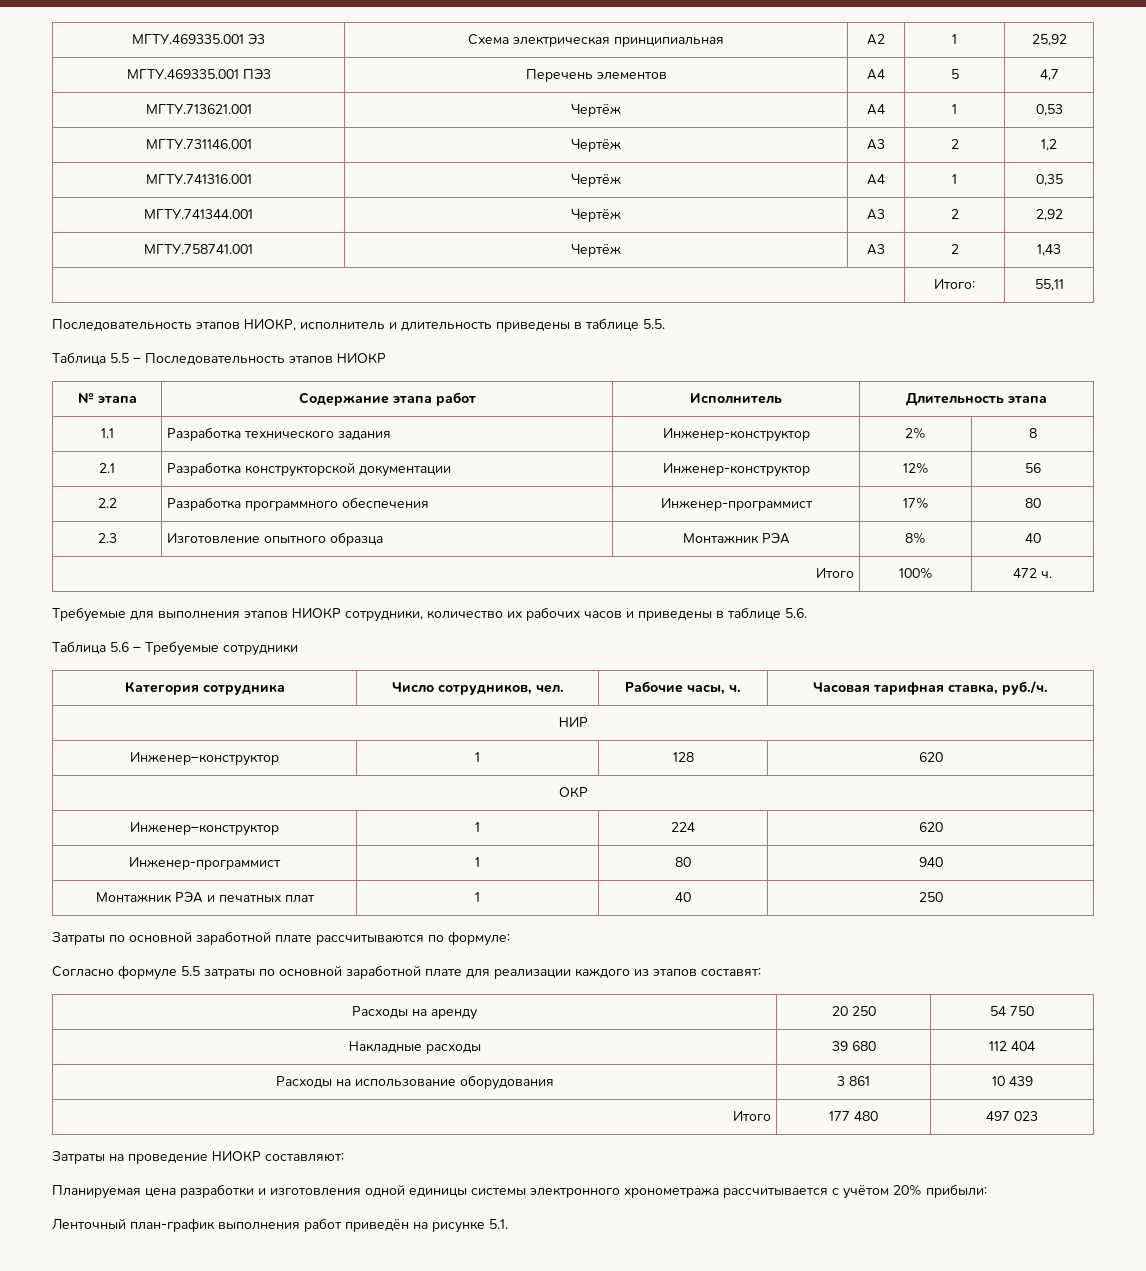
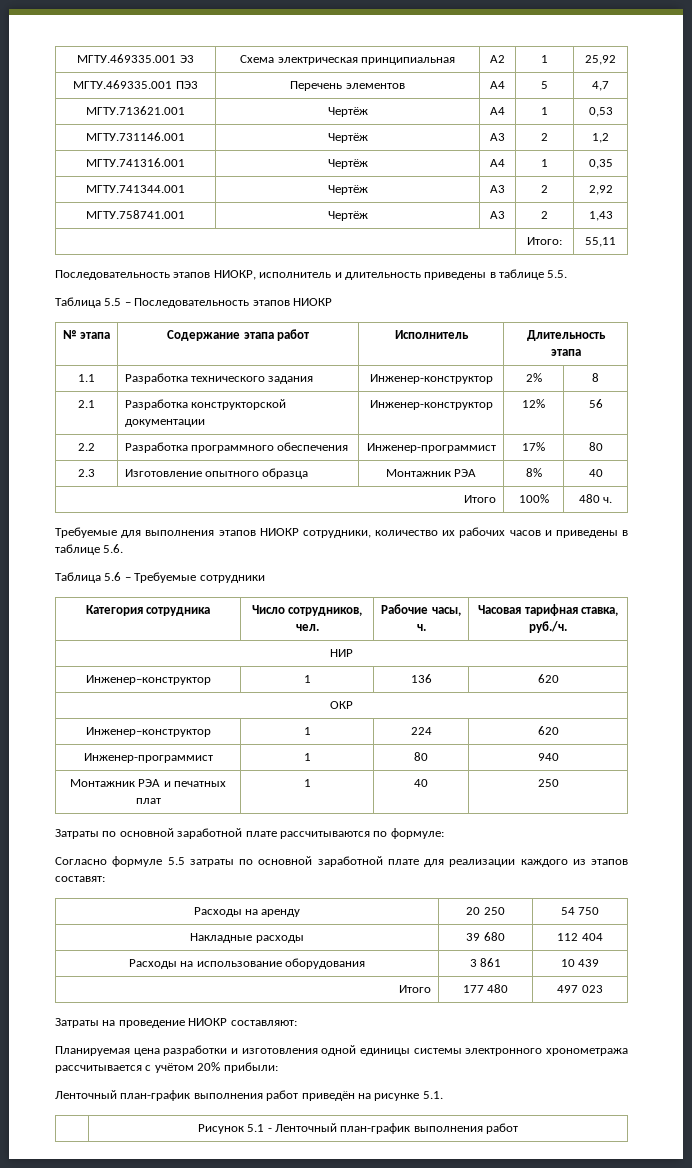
- Итого | 100% | 472 ч.
+ Итого | 100% | 480 ч.
- Инженер–конструктор | 1 | 128 | 620
+ Инженер–конструктор | 1 | 136 | 620
+ | Рисунок 5.1 - Ленточный план-график выполнения работ

